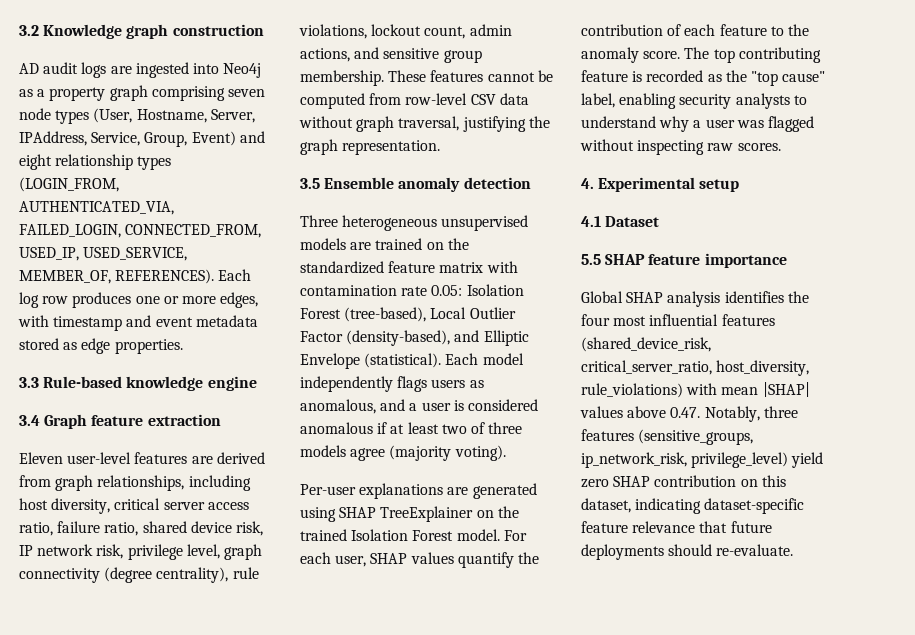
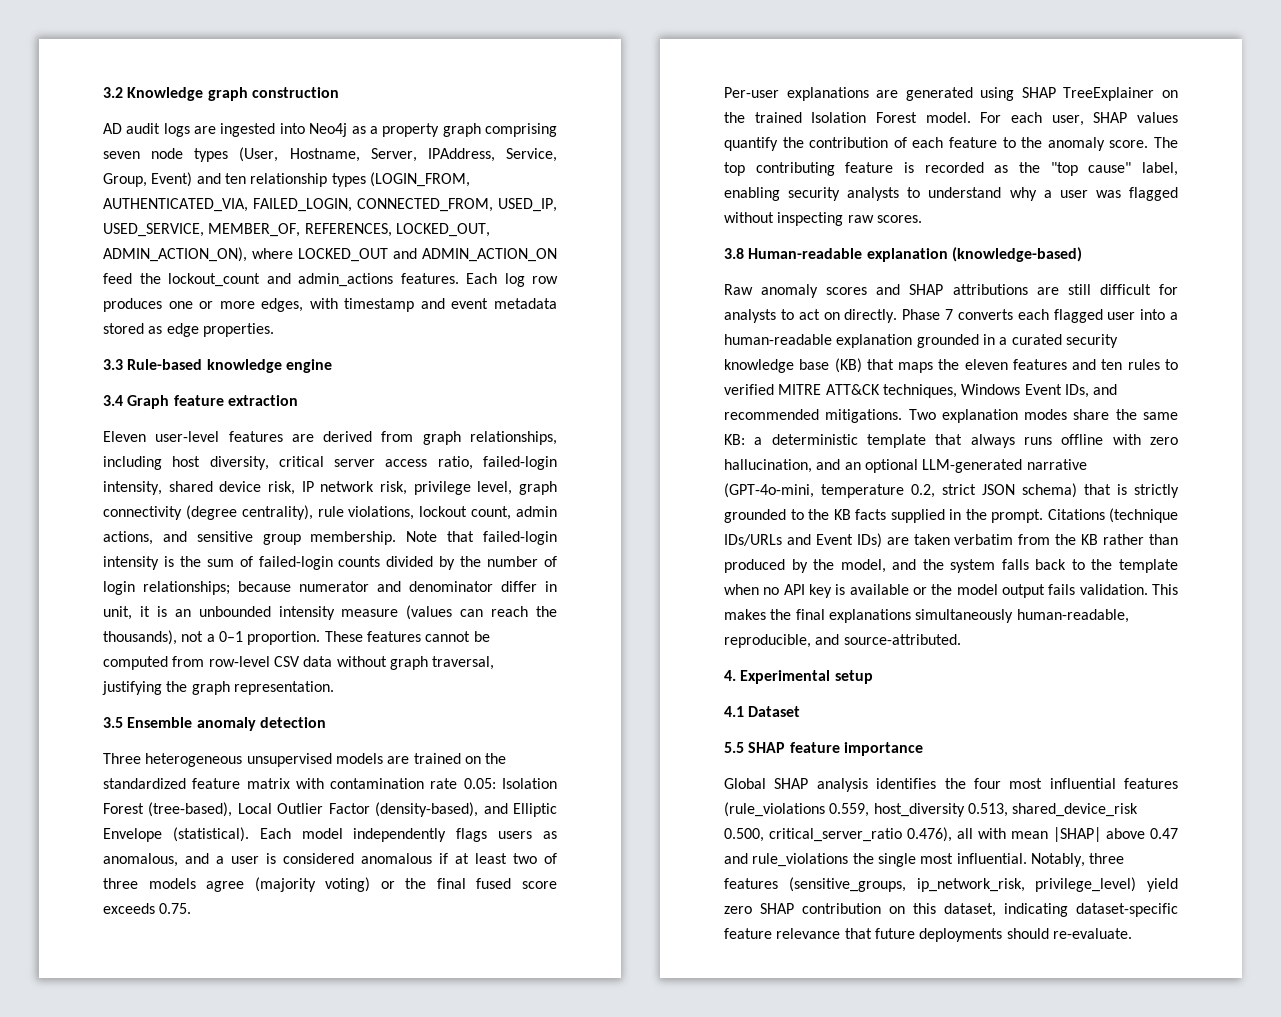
- AD audit logs are ingested into Neo4j as a property graph comprising seven node types (User, Hostname, Server, IPAddress, Service, Group, Event) and eight relationship types (LOGIN_FROM, AUTHENTICATED_VIA, FAILED_LOGIN, CONNECTED_FROM, USED_IP, USED_SERVICE, MEMBER_OF, REFERENCES).
+ AD audit logs are ingested into Neo4j as a property graph comprising seven node types (User, Hostname, Server, IPAddress, Service, Group, Event) and ten relationship types (LOGIN_FROM, AUTHENTICATED_VIA, FAILED_LOGIN, CONNECTED_FROM, USED_IP, USED_SERVICE, MEMBER_OF, REFERENCES, LOCKED_OUT, ADMIN_ACTION_ON), where LOCKED_OUT and ADMIN_ACTION_ON feed the lockout_count and admin_actions features.
- Eleven user-level features are derived from graph relationships, including host diversity, critical server access ratio, failure ratio, shared device risk, IP network risk, privilege level, graph connectivity (degree centrality), rule violations, lockout count, admin actions, and sensitive group membership.
+ Eleven user-level features are derived from graph relationships, including host diversity, critical server access ratio, failed-login intensity, shared device risk, IP network risk, privilege level, graph connectivity (degree centrality), rule violations, lockout count, admin actions, and sensitive group membership.
+ Note that failed-login intensity is the sum of failed-login counts divided by the number of login relationships; because numerator and denominator differ in unit, it is an unbounded intensity measure (values can reach the thousands), not a 0–1 proportion.
- Each model independently flags users as anomalous, and a user is considered anomalous if at least two of three models agree (majority voting).
+ Each model independently flags users as anomalous, and a user is considered anomalous if at least two of three models agree (majority voting) or the final fused score exceeds 0.75.
+ 3.8 Human-readable explanation (knowledge-based)
+ Raw anomaly scores and SHAP attributions are still difficult for analysts to act on directly. Phase 7 converts each flagged user into a human-readable explanation grounded in a curated security knowledge base (KB) that maps the eleven features and ten rules to verified MITRE ATT&CK techniques, Windows Event IDs, and recommended mitigations. Two explanation modes share the same KB: a deterministic template that always runs offline with zero hallucination, and an optional LLM-generated narrative (GPT-4o-mini, temperature 0.2, strict JSON schema) that is strictly grounded to the KB facts supplied in the prompt. Citations (technique IDs/URLs and Event IDs) are taken verbatim from the KB rather than produced by the model, and the system falls back to the template when no API key is available or the model output fails validation. This makes the final explanations simultaneously human-readable, reproducible, and source-attributed.
- Global SHAP analysis identifies the four most influential features (shared_device_risk, critical_server_ratio, host_diversity, rule_violations) with mean |SHAP| values above 0.47. Notably, three features (sensitive_groups, ip_network_risk, privilege_level) yield zero SHAP contribution on this dataset, indicating dataset-specific feature relevance that future deployments should re-evaluate.
+ Global SHAP analysis identifies the four most influential features (rule_violations 0.559, host_diversity 0.513, shared_device_risk 0.500, critical_server_ratio 0.476), all with mean |SHAP| above 0.47 and rule_violations the single most influential. Notably, three features (sensitive_groups, ip_network_risk, privilege_level) yield zero SHAP contribution on this dataset, indicating dataset-specific feature relevance that future deployments should re-evaluate.

